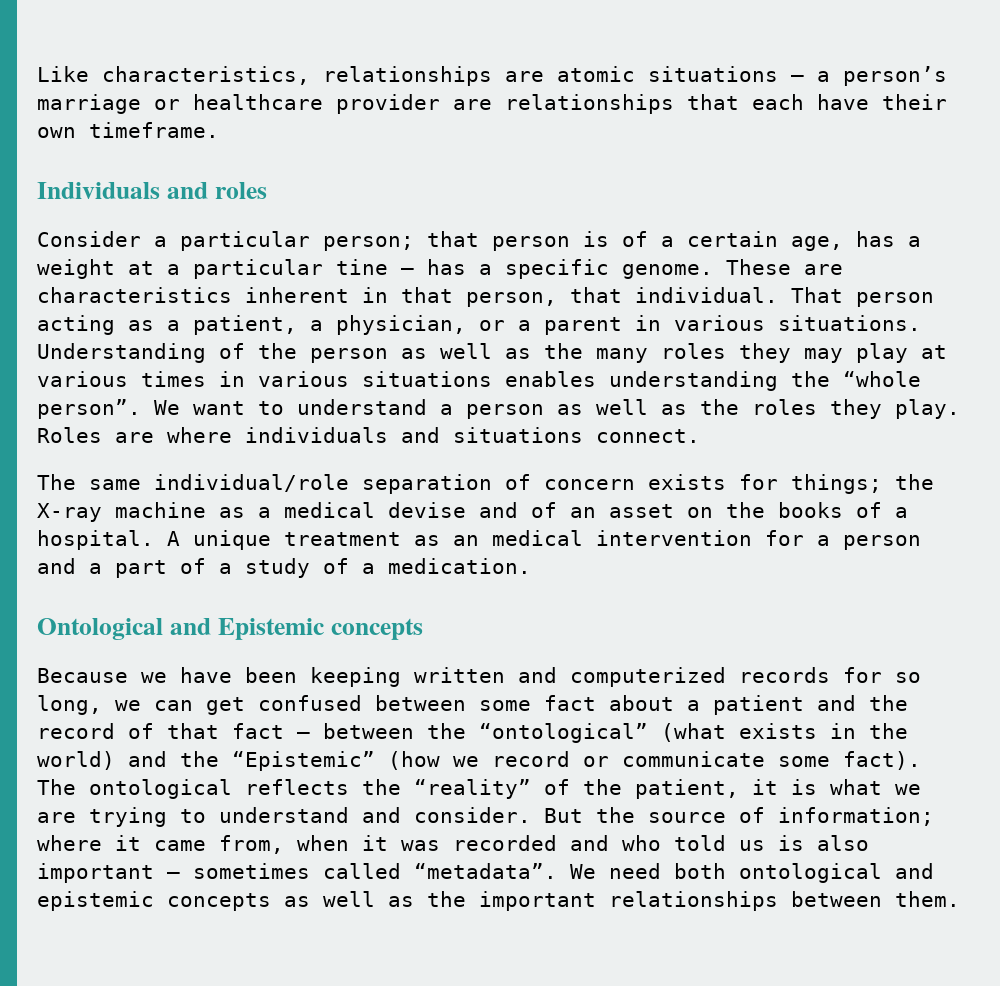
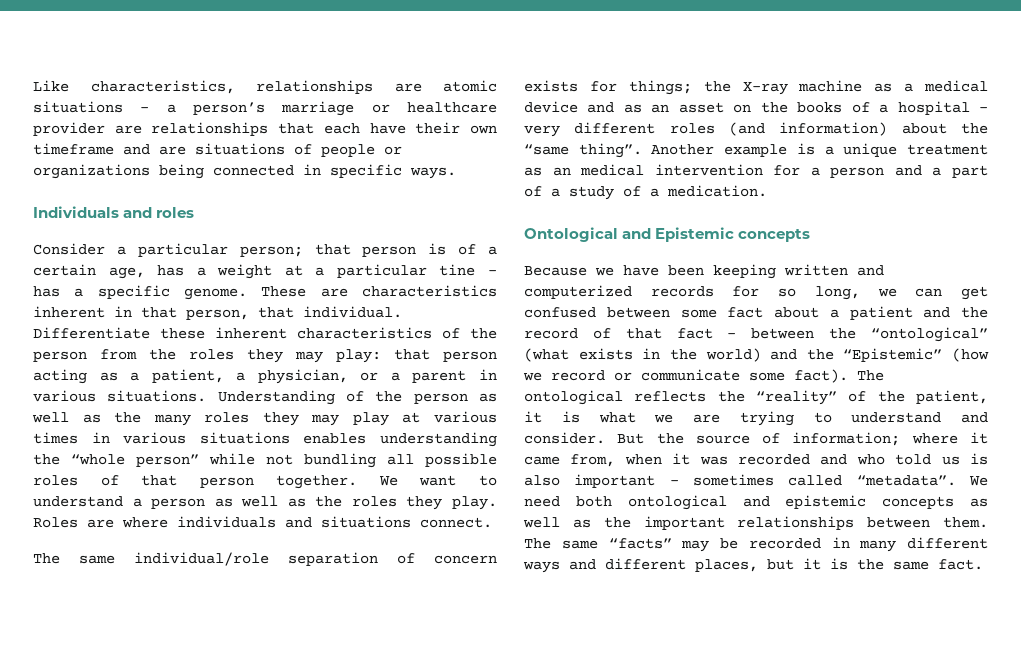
- Like characteristics, relationships are atomic situations – a person’s marriage or healthcare provider are relationships that each have their own timeframe.
+ Like characteristics, relationships are atomic situations – a person’s marriage or healthcare provider are relationships that each have their own timeframe and are situations of people or organizations being connected in specific ways.
- That person acting as a patient, a physician, or a parent in various situations.
+ Differentiate these inherent characteristics of the person from the roles they may play: that person acting as a patient, a physician, or a parent in various situations.
- Understanding of the person as well as the many roles they may play at various times in various situations enables understanding the “whole person”.
+ Understanding of the person as well as the many roles they may play at various times in various situations enables understanding the “whole person” while not bundling all possible roles of that person together.
- The same individual/role separation of concern exists for things; the X-ray machine as a medical devise and of an asset on the books of a hospital. A unique treatment as an medical intervention for a person and a part of a study of a medication.
+ The same individual/role separation of concern exists for things; the X-ray machine as a medical device and as an asset on the books of a hospital – very different roles (and information) about the “same thing”. Another example is a unique treatment as an medical intervention for a person and a part of a study of a medication.
+ The same “facts” may be recorded in many different ways and different places, but it is the same fact.

